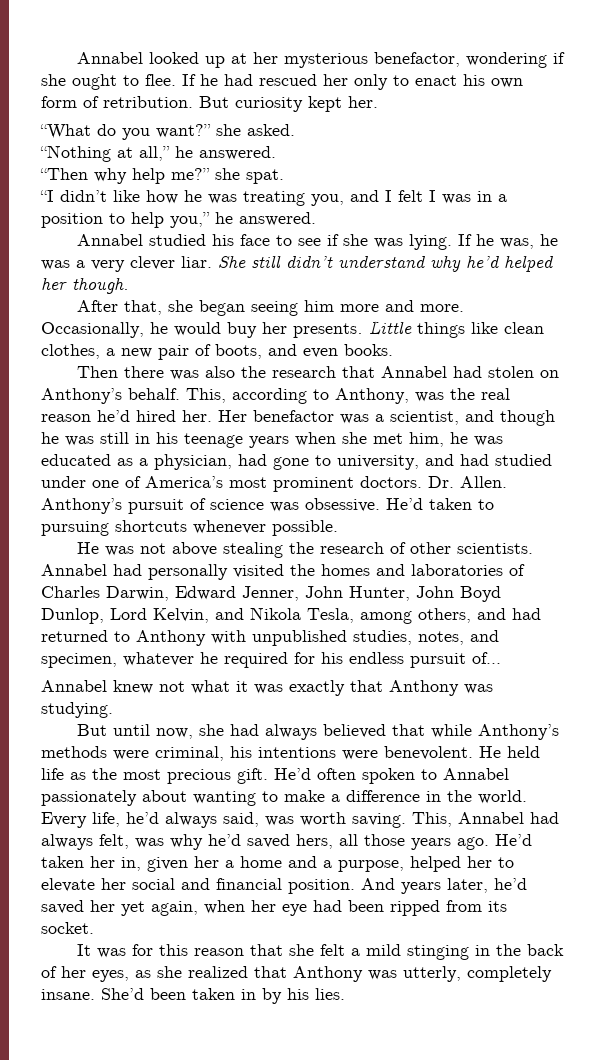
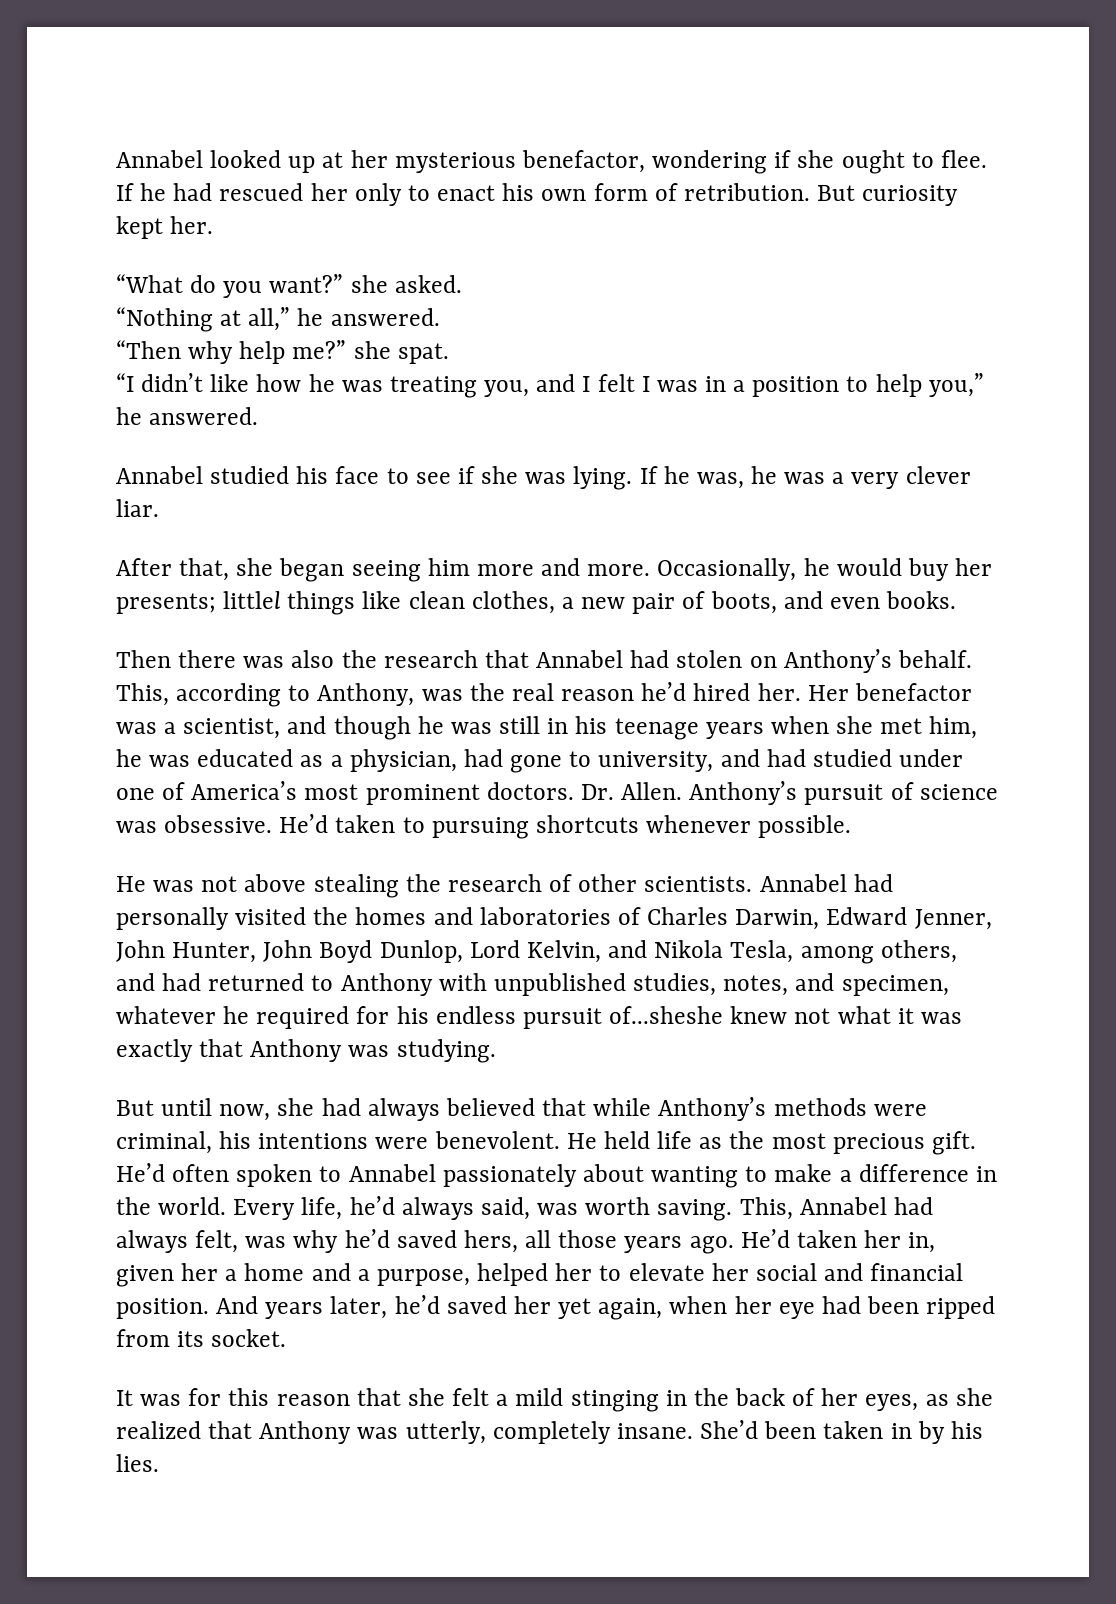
- She still didn’t understand why he’d helped her though.
- Occasionally, he would buy her presents. Little things like clean clothes, a new pair of boots, and even books.
+ Occasionally, he would buy her presents; littlel things like clean clothes, a new pair of boots, and even books.
- Annabel had personally visited the homes and laboratories of Charles Darwin, Edward Jenner, John Hunter, John Boyd Dunlop, Lord Kelvin, and Nikola Tesla, among others, and had returned to Anthony with unpublished studies, notes, and specimen, whatever he required for his endless pursuit of...
- Annabel knew not what it was exactly that Anthony was studying.
+ Annabel had personally visited the homes and laboratories of Charles Darwin, Edward Jenner, John Hunter, John Boyd Dunlop, Lord Kelvin, and Nikola Tesla, among others, and had returned to Anthony with unpublished studies, notes, and specimen, whatever he required for his endless pursuit of...sheshe knew not what it was exactly that Anthony was studying.

